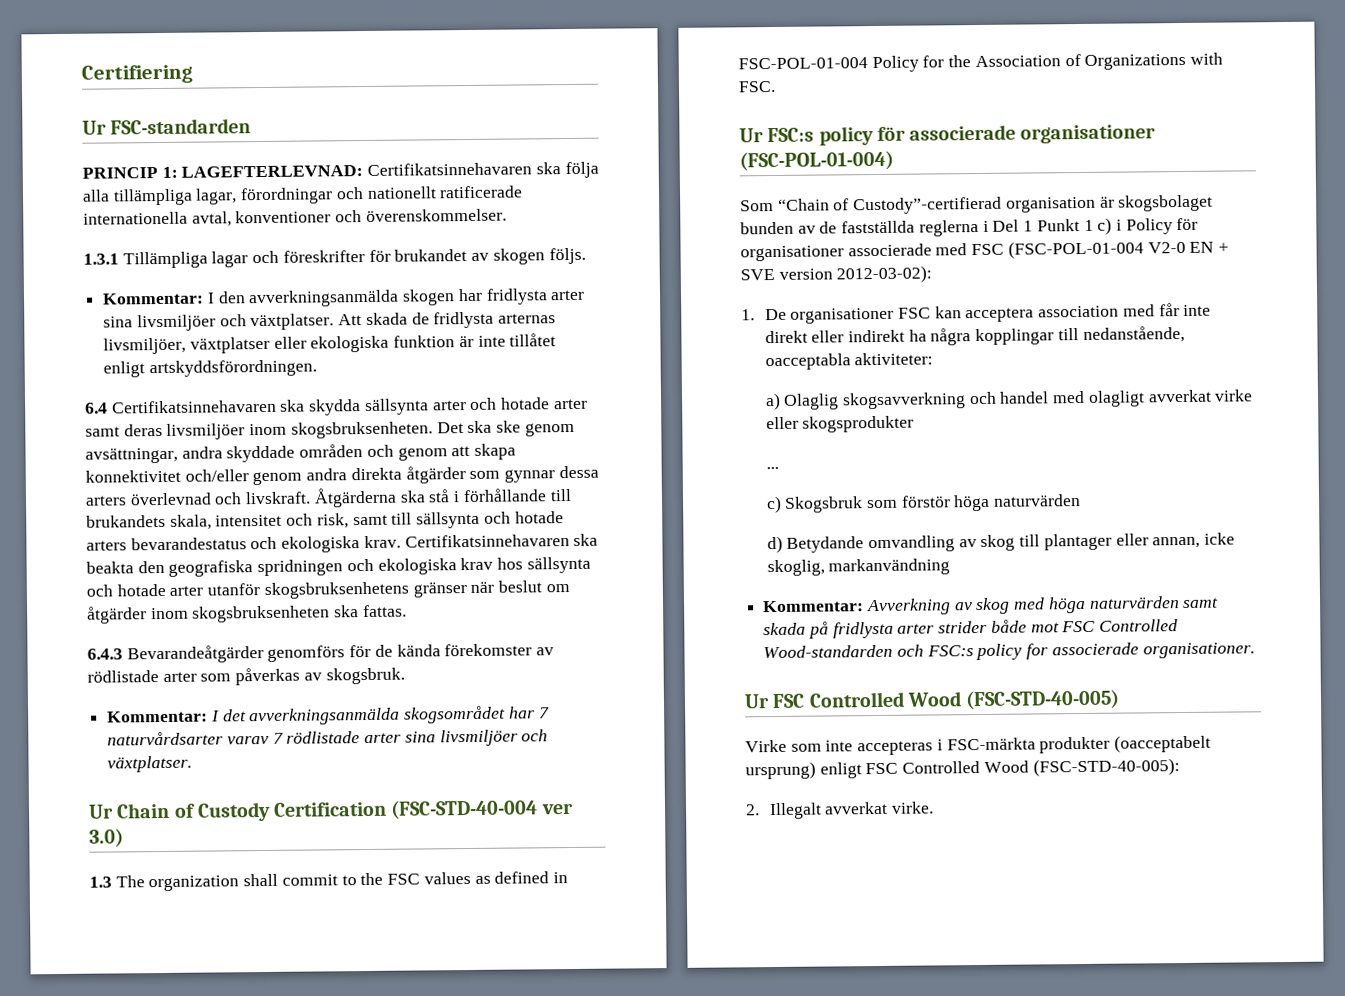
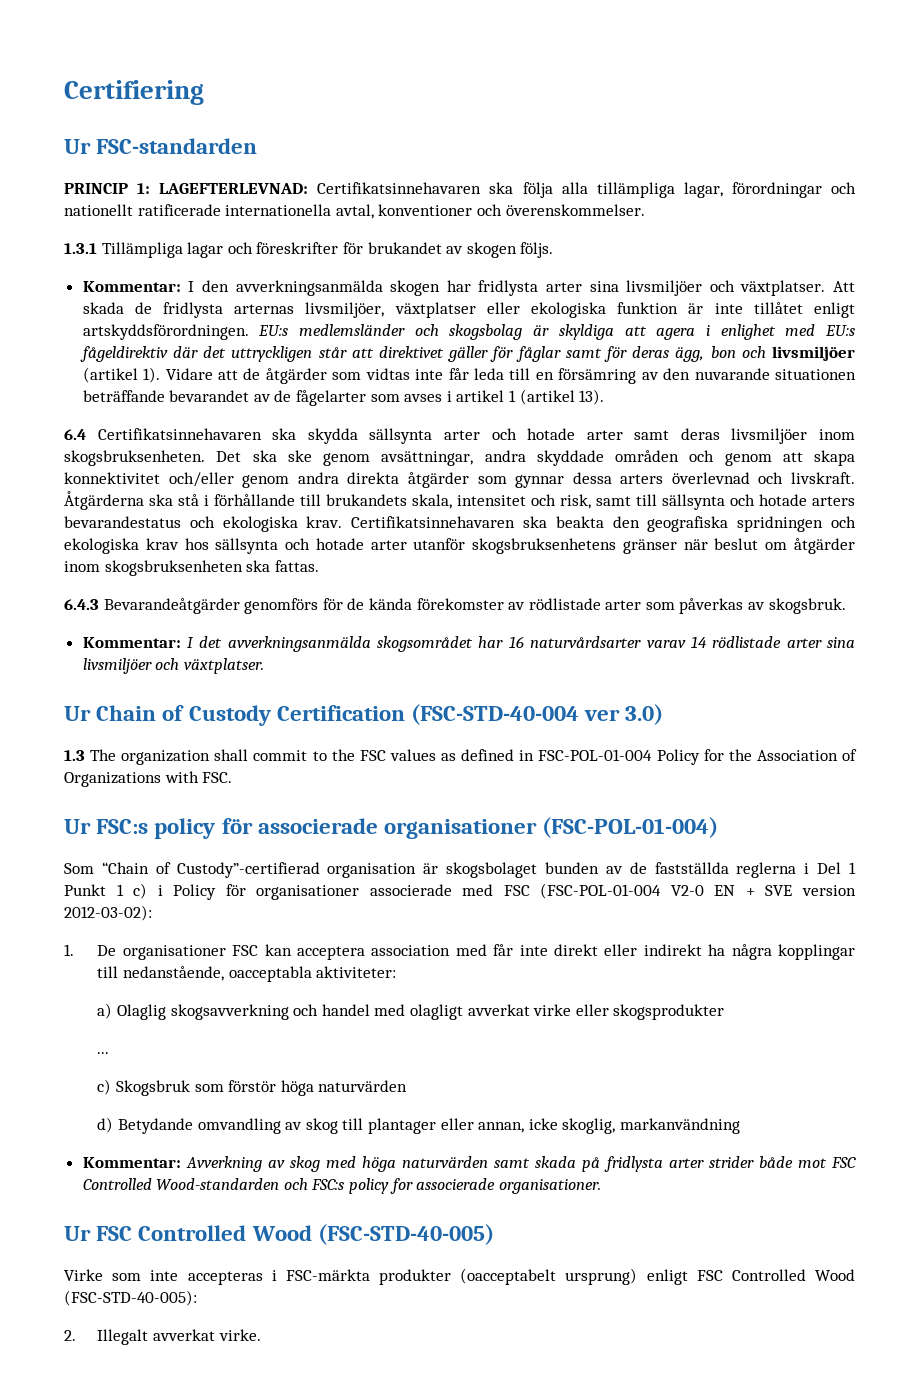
+ EU:s medlemsländer och skogsbolag är skyldiga att agera i enlighet med EU:s fågeldirektiv där det uttryckligen står att direktivet gäller för fåglar samt för deras ägg, bon och livsmiljöer (artikel 1). Vidare att de åtgärder som vidtas inte får leda till en försämring av den nuvarande situationen beträffande bevarandet av de fågelarter som avses i artikel 1 (artikel 13).
- Kommentar: I det avverkningsanmälda skogsområdet har 7 naturvårdsarter varav 7 rödlistade arter sina livsmiljöer och växtplatser.
+ Kommentar: I det avverkningsanmälda skogsområdet har 16 naturvårdsarter varav 14 rödlistade arter sina livsmiljöer och växtplatser.

